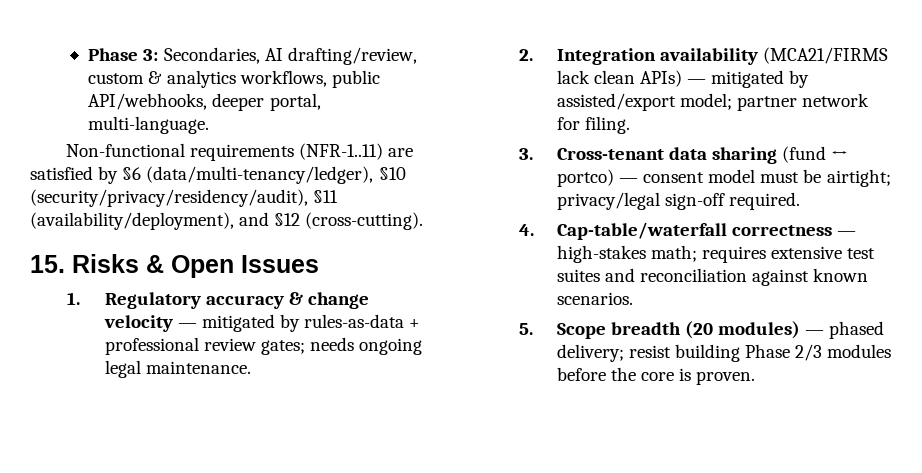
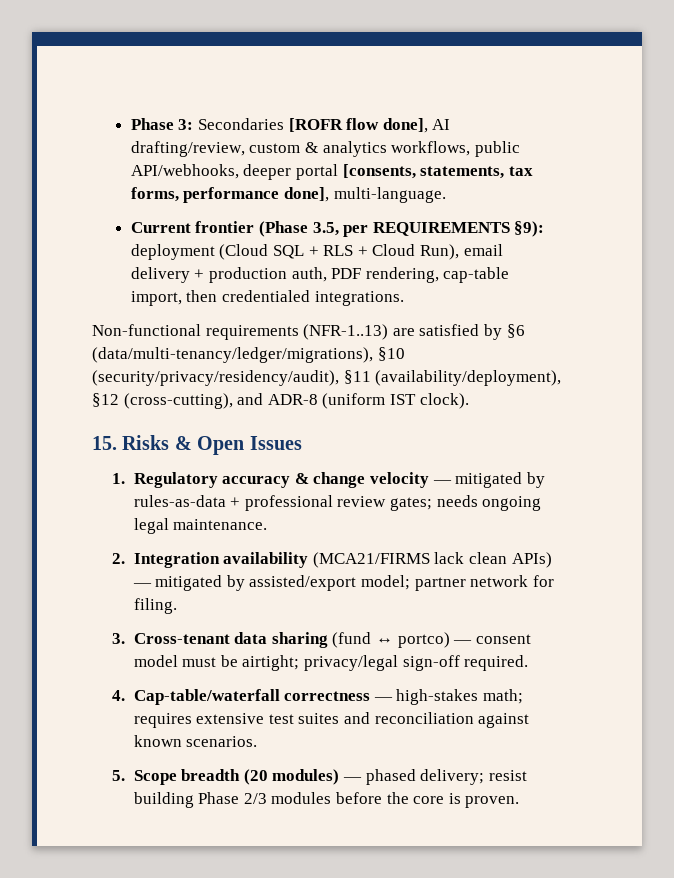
- Phase 3: Secondaries, AI drafting/review, custom & analytics workflows, public API/webhooks, deeper portal, multi-language.
+ Phase 3: Secondaries [ROFR flow done], AI drafting/review, custom & analytics workflows, public API/webhooks, deeper portal [consents, statements, tax forms, performance done], multi-language.
+ Current frontier (Phase 3.5, per REQUIREMENTS §9): deployment (Cloud SQL + RLS + Cloud Run), email delivery + production auth, PDF rendering, cap-table import, then credentialed integrations.
- Non-functional requirements (NFR-1..11) are satisfied by §6 (data/multi-tenancy/ledger), §10 (security/privacy/residency/audit), §11 (availability/deployment), and §12 (cross-cutting).
+ Non-functional requirements (NFR-1..13) are satisfied by §6 (data/multi-tenancy/ledger/migrations), §10 (security/privacy/residency/audit), §11 (availability/deployment), §12 (cross-cutting), and ADR-8 (uniform IST clock).

